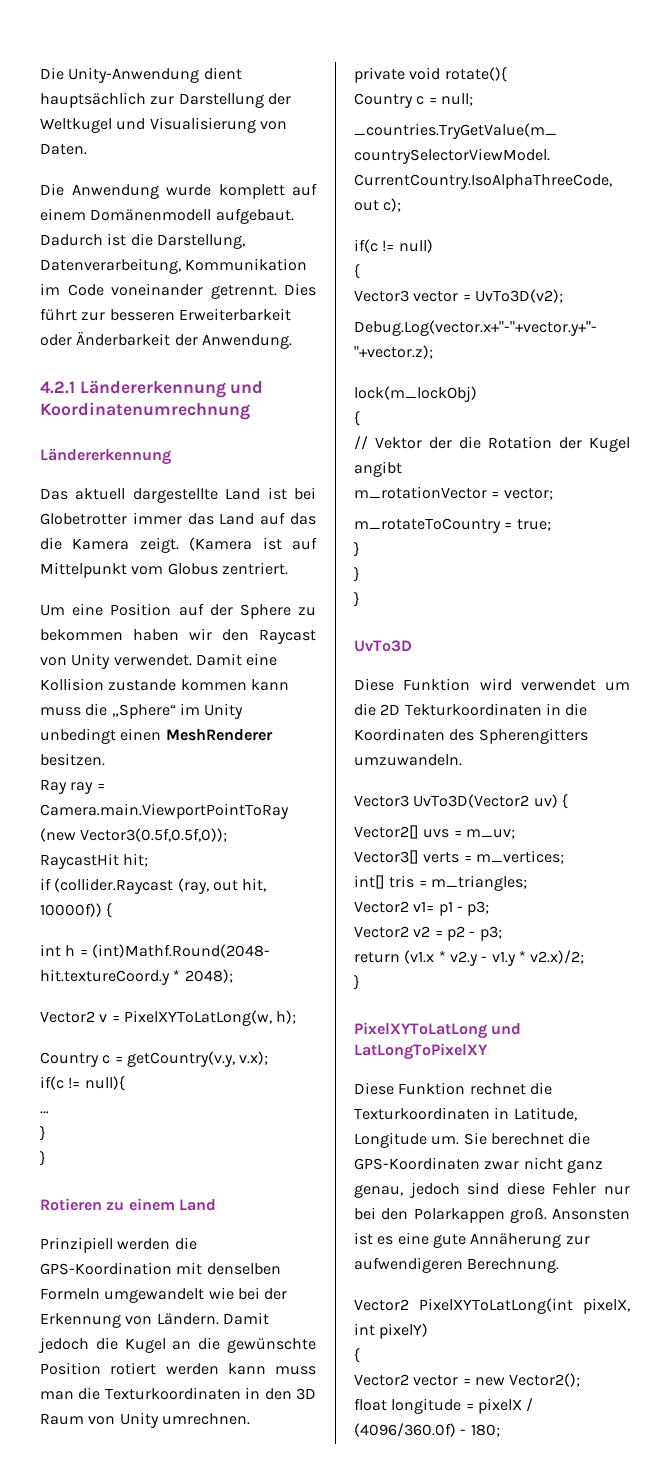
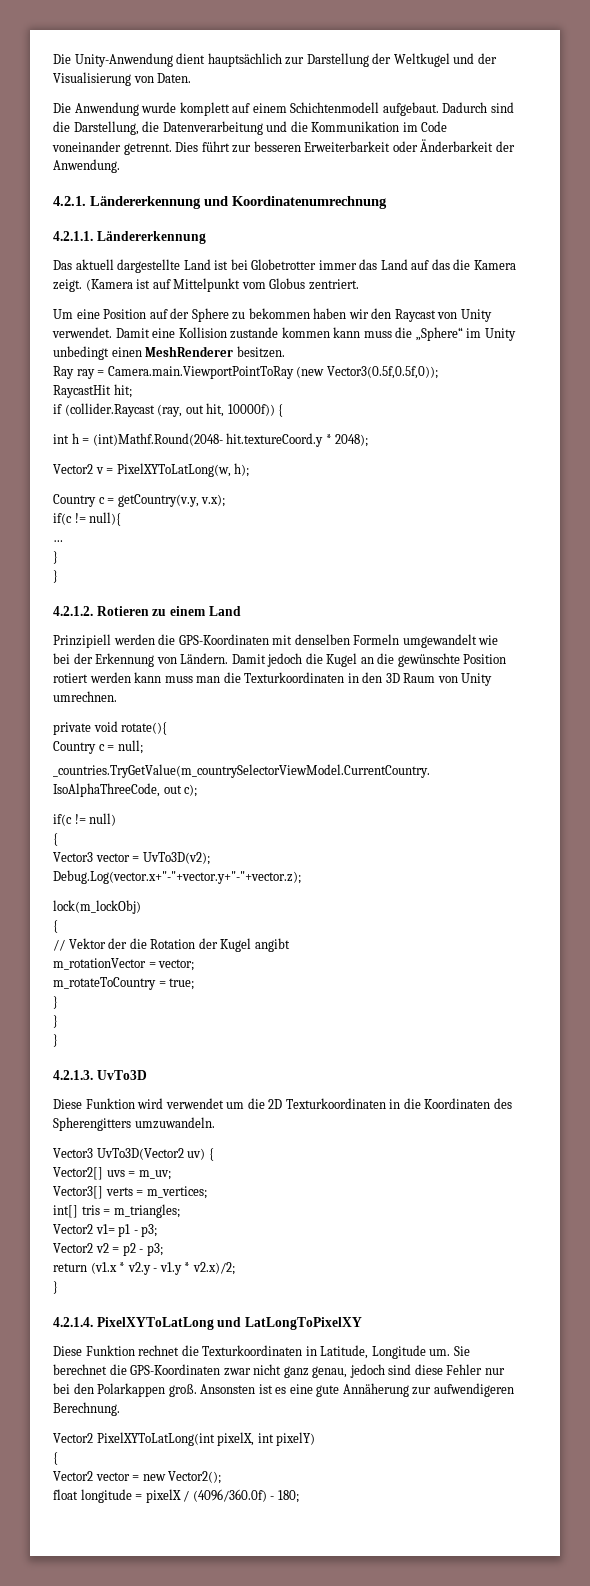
- Die Unity-Anwendung dient hauptsächlich zur Darstellung der Weltkugel und Visualisierung von Daten.
+ Die Unity-Anwendung dient hauptsächlich zur Darstellung der Weltkugel und der Visualisierung von Daten.
- Die Anwendung wurde komplett auf einem Domänenmodell aufgebaut.
+ Die Anwendung wurde komplett auf einem Schichtenmodell aufgebaut.
- Dadurch ist die Darstellung, Datenverarbeitung, Kommunikation im Code voneinander getrennt.
+ Dadurch sind die Darstellung, die Datenverarbeitung und die Kommunikation im Code voneinander getrennt.
- 4.2.1 Ländererkennung und Koordinatenumrechnung
- Ländererkennung
+ 4.2.1. Ländererkennung und Koordinatenumrechnung
+ 4.2.1.1. Ländererkennung
- Rotieren zu einem Land
+ 4.2.1.2. Rotieren zu einem Land
- Prinzipiell werden die GPS-Koordination mit denselben Formeln umgewandelt wie bei der Erkennung von Ländern.
+ Prinzipiell werden die GPS-Koordinaten mit denselben Formeln umgewandelt wie bei der Erkennung von Ländern.
- UvTo3D
+ 4.2.1.3. UvTo3D
- Diese Funktion wird verwendet um die 2D Tekturkoordinaten in die Koordinaten des Spherengitters umzuwandeln.
+ Diese Funktion wird verwendet um die 2D Texturkoordinaten in die Koordinaten des Spherengitters umzuwandeln.
- PixelXYToLatLong und LatLongToPixelXY
+ 4.2.1.4. PixelXYToLatLong und LatLongToPixelXY

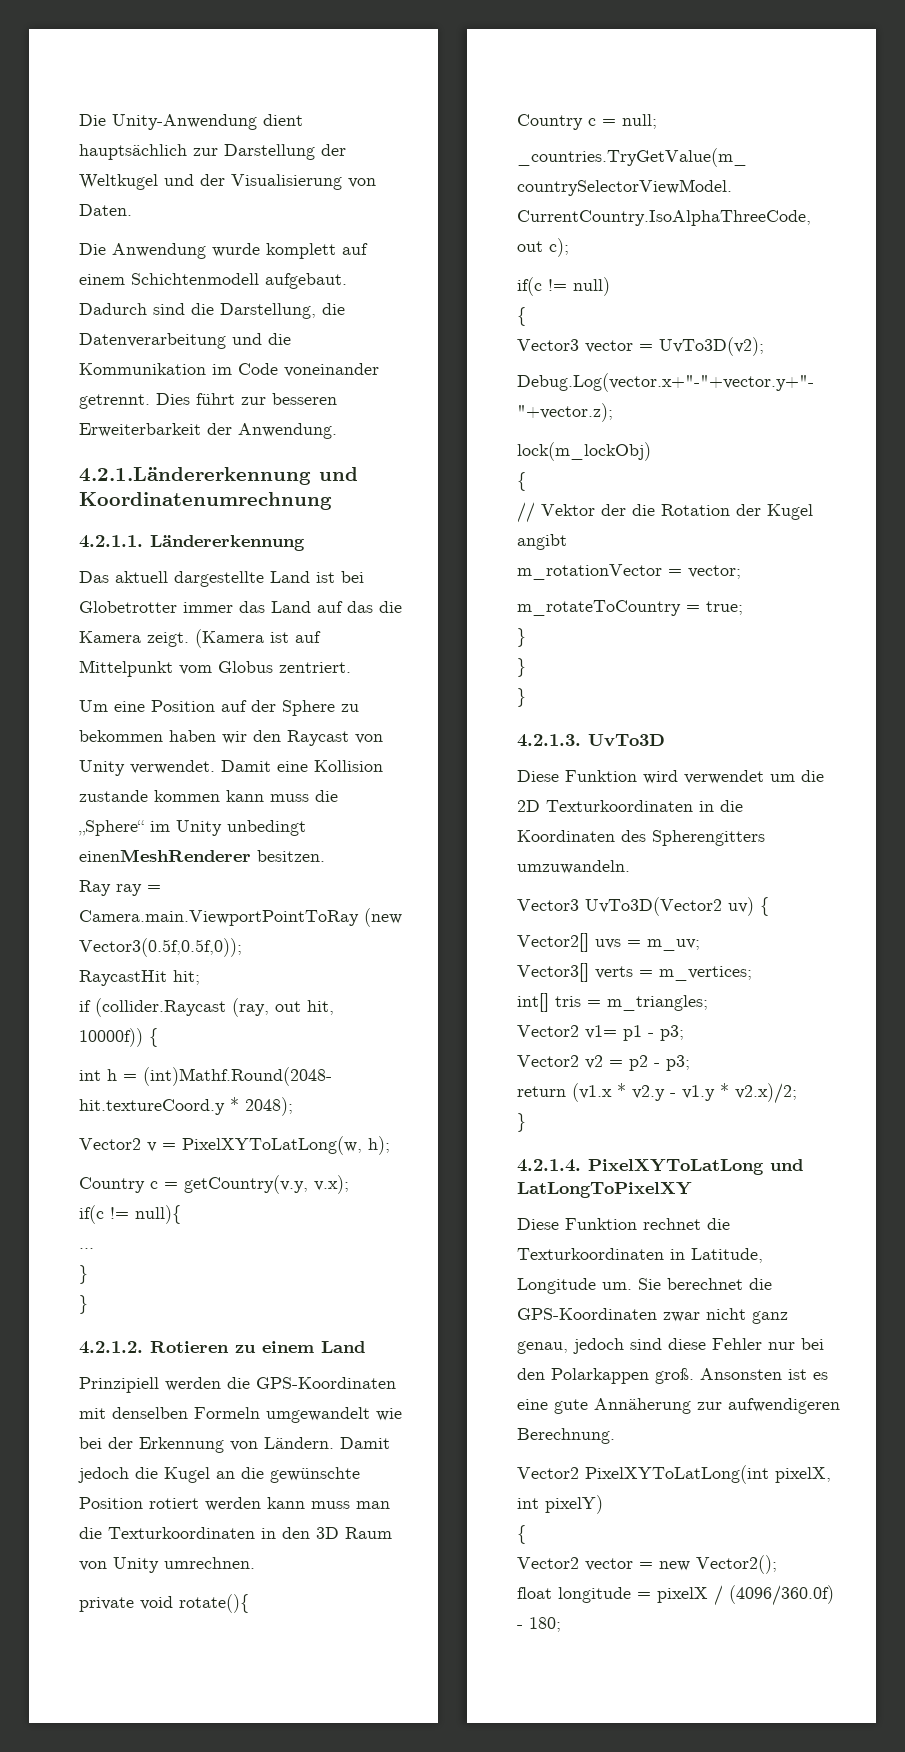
- Dies führt zur besseren Erweiterbarkeit oder Änderbarkeit der Anwendung.
+ Dies führt zur besseren Erweiterbarkeit der Anwendung.
- 4.2.1. Ländererkennung und Koordinatenumrechnung
+ 4.2.1.Ländererkennung und Koordinatenumrechnung
- Damit eine Kollision zustande kommen kann muss die „Sphere“ im Unity unbedingt einen MeshRenderer besitzen.
+ Damit eine Kollision zustande kommen kann muss die „Sphere“ im Unity unbedingt einenMeshRenderer besitzen.

